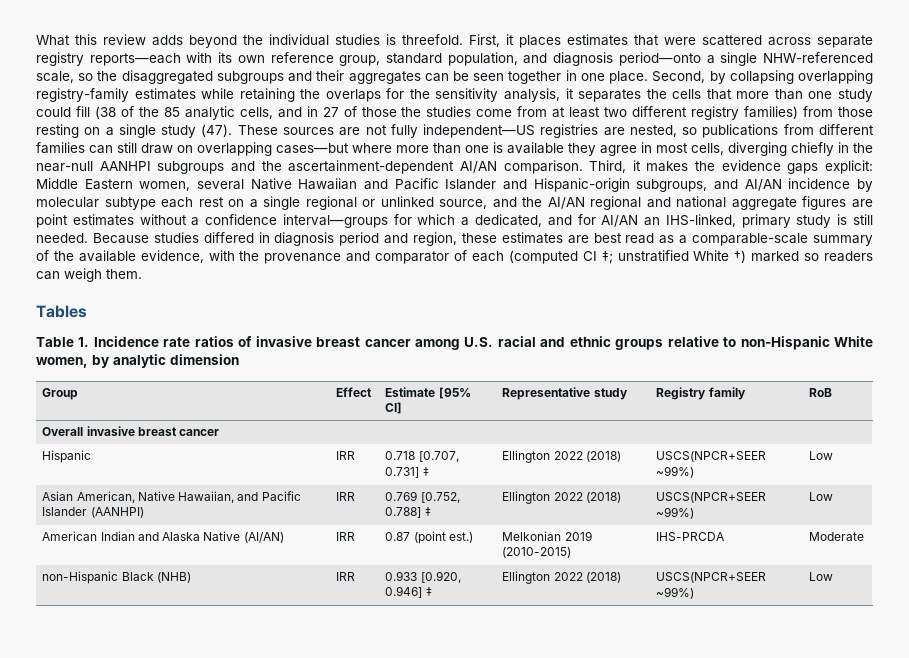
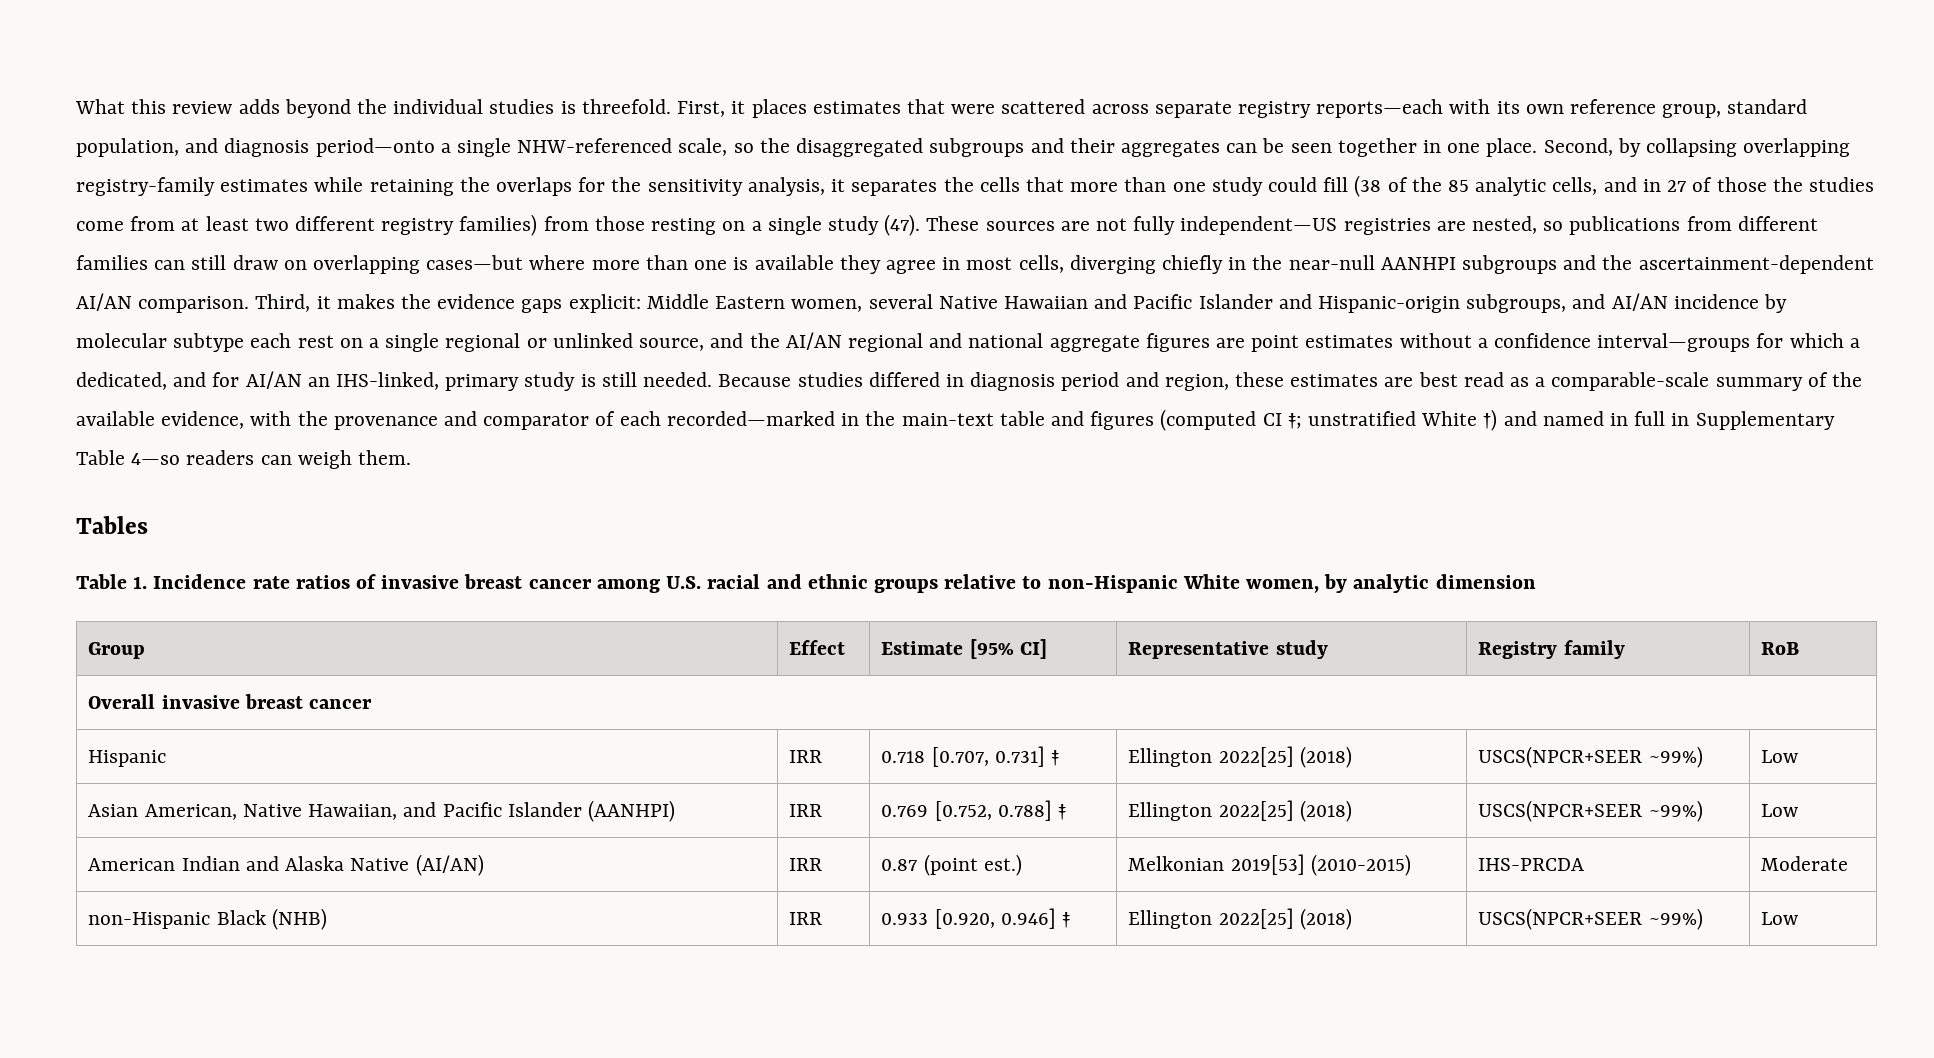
- Because studies differed in diagnosis period and region, these estimates are best read as a comparable-scale summary of the available evidence, with the provenance and comparator of each (computed CI ‡; unstratified White †) marked so readers can weigh them.
+ Because studies differed in diagnosis period and region, these estimates are best read as a comparable-scale summary of the available evidence, with the provenance and comparator of each recorded—marked in the main-text table and figures (computed CI ‡; unstratified White †) and named in full in Supplementary Table 4—so readers can weigh them.
- Hispanic | IRR | 0.718 [0.707, 0.731] ‡ | Ellington 2022 (2018) | USCS(NPCR+SEER ~99%) | Low
+ Hispanic | IRR | 0.718 [0.707, 0.731] ‡ | Ellington 2022[25] (2018) | USCS(NPCR+SEER ~99%) | Low
- Asian American, Native Hawaiian, and Pacific Islander (AANHPI) | IRR | 0.769 [0.752, 0.788] ‡ | Ellington 2022 (2018) | USCS(NPCR+SEER ~99%) | Low
+ Asian American, Native Hawaiian, and Pacific Islander (AANHPI) | IRR | 0.769 [0.752, 0.788] ‡ | Ellington 2022[25] (2018) | USCS(NPCR+SEER ~99%) | Low
- American Indian and Alaska Native (AI/AN) | IRR | 0.87 (point est.) | Melkonian 2019 (2010-2015) | IHS-PRCDA | Moderate
+ American Indian and Alaska Native (AI/AN) | IRR | 0.87 (point est.) | Melkonian 2019[53] (2010-2015) | IHS-PRCDA | Moderate
- non-Hispanic Black (NHB) | IRR | 0.933 [0.920, 0.946] ‡ | Ellington 2022 (2018) | USCS(NPCR+SEER ~99%) | Low
+ non-Hispanic Black (NHB) | IRR | 0.933 [0.920, 0.946] ‡ | Ellington 2022[25] (2018) | USCS(NPCR+SEER ~99%) | Low

